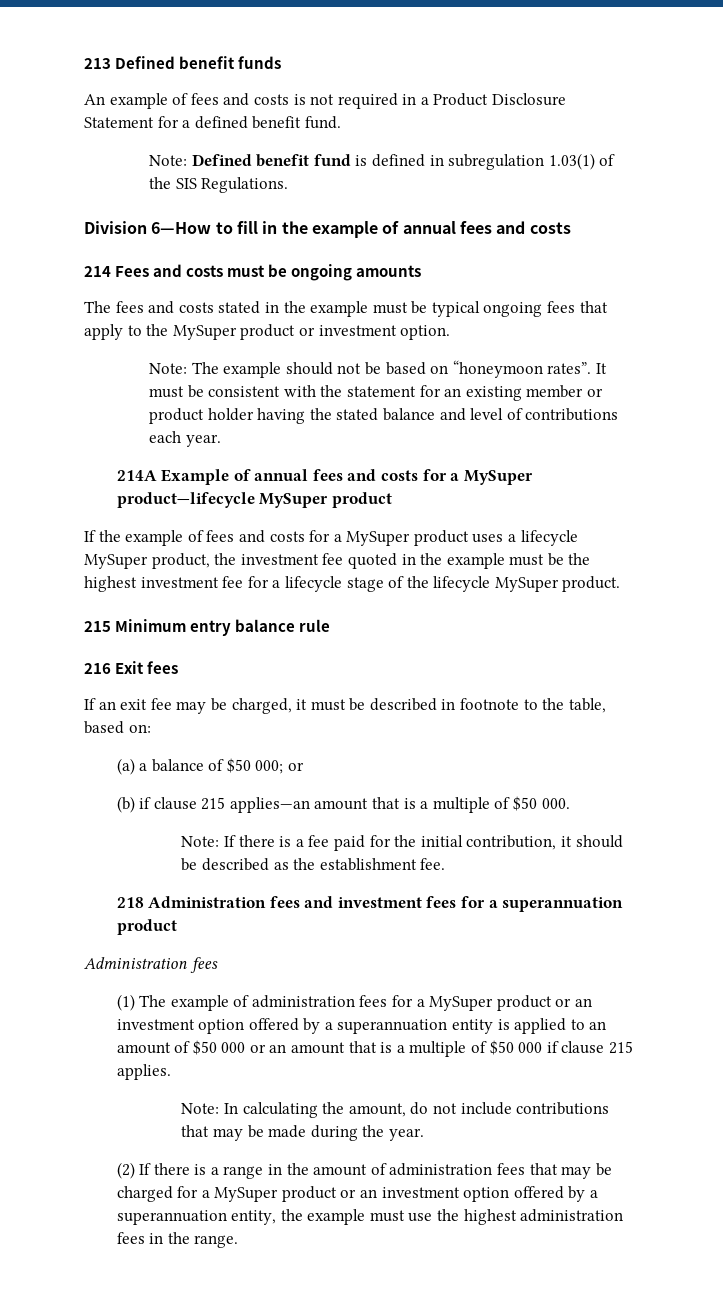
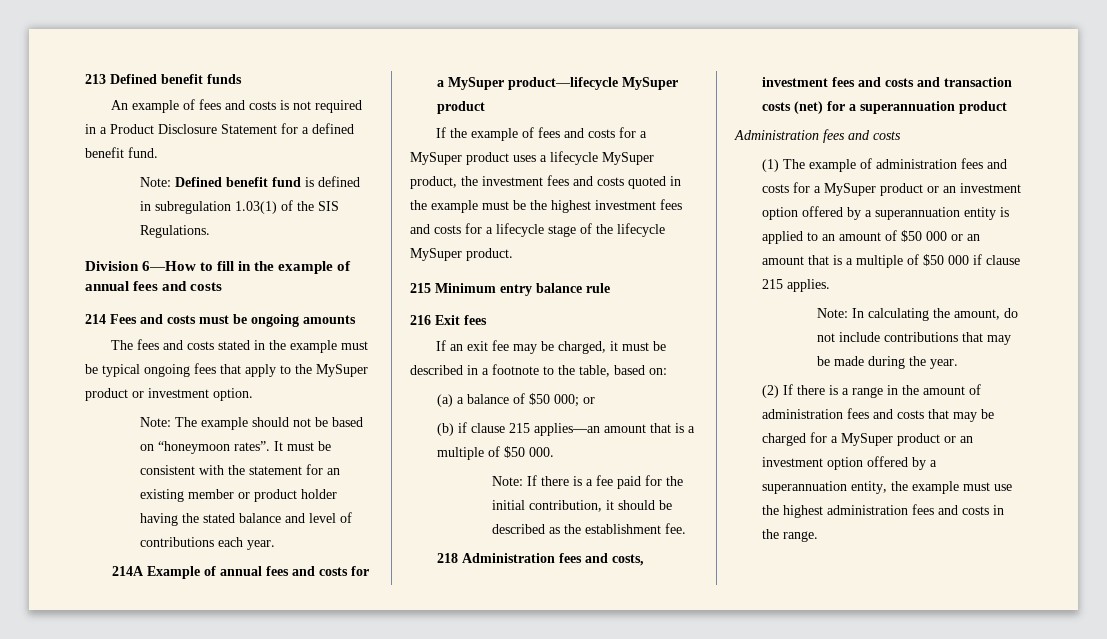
- If the example of fees and costs for a MySuper product uses a lifecycle MySuper product, the investment fee quoted in the example must be the highest investment fee for a lifecycle stage of the lifecycle MySuper product.
+ If the example of fees and costs for a MySuper product uses a lifecycle MySuper product, the investment fees and costs quoted in the example must be the highest investment fees and costs for a lifecycle stage of the lifecycle MySuper product.
- If an exit fee may be charged, it must be described in footnote to the table, based on:
+ If an exit fee may be charged, it must be described in a footnote to the table, based on:
- 218 Administration fees and investment fees for a superannuation product
- Administration fees
+ 218 Administration fees and costs, investment fees and costs and transaction costs (net) for a superannuation product
+ Administration fees and costs
- (1) The example of administration fees for a MySuper product or an investment option offered by a superannuation entity is applied to an amount of $50 000 or an amount that is a multiple of $50 000 if clause 215 applies.
+ (1) The example of administration fees and costs for a MySuper product or an investment option offered by a superannuation entity is applied to an amount of $50 000 or an amount that is a multiple of $50 000 if clause 215 applies.
- (2) If there is a range in the amount of administration fees that may be charged for a MySuper product or an investment option offered by a superannuation entity, the example must use the highest administration fees in the range.
+ (2) If there is a range in the amount of administration fees and costs that may be charged for a MySuper product or an investment option offered by a superannuation entity, the example must use the highest administration fees and costs in the range.

